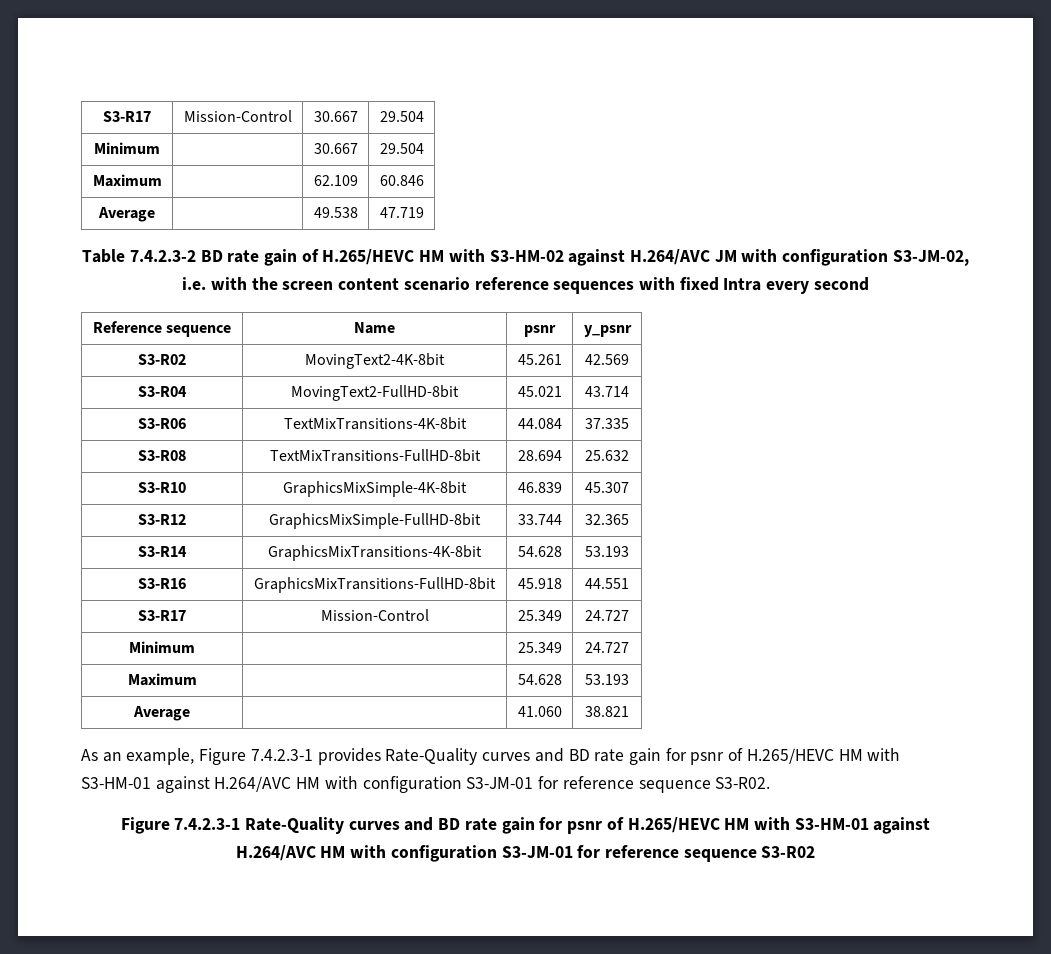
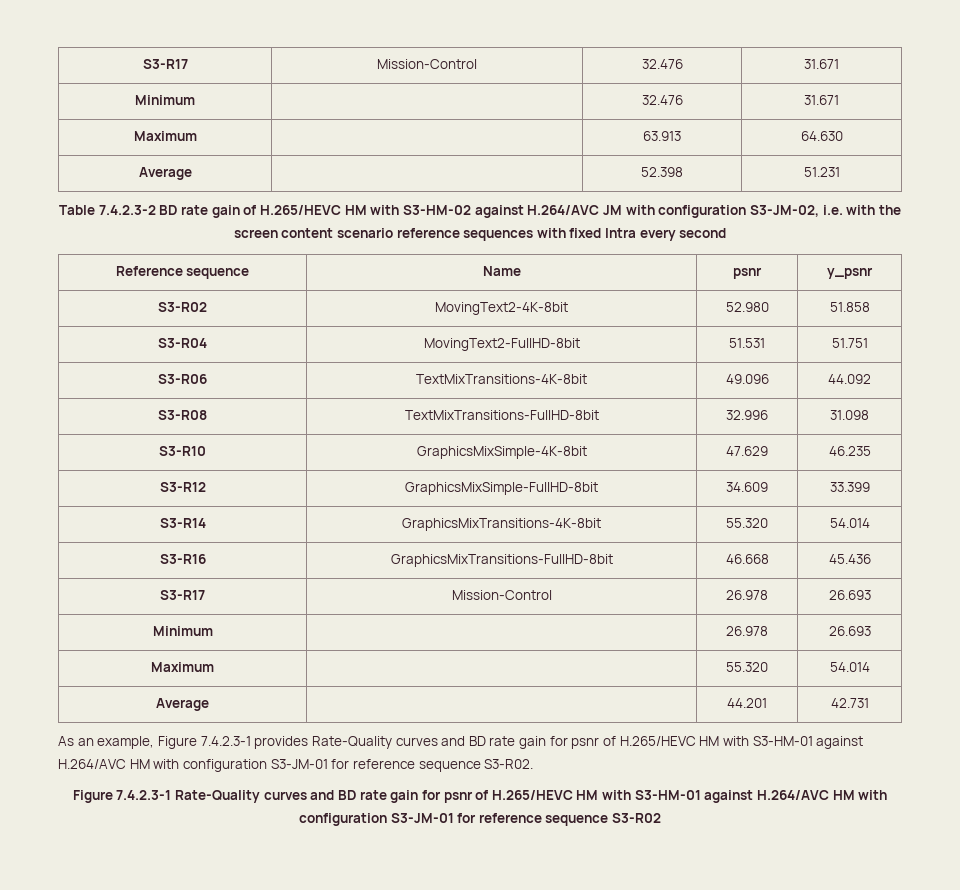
- S3-R17 | Mission-Control | 30.667 | 29.504
- Minimum | | 30.667 | 29.504
- Maximum | | 62.109 | 60.846
- Average | | 49.538 | 47.719
+ S3-R17 | Mission-Control | 32.476 | 31.671
+ Minimum | | 32.476 | 31.671
+ Maximum | | 63.913 | 64.630
+ Average | | 52.398 | 51.231
- S3-R02 | MovingText2-4K-8bit | 45.261 | 42.569
+ S3-R02 | MovingText2-4K-8bit | 52.980 | 51.858
- S3-R04 | MovingText2-FullHD-8bit | 45.021 | 43.714
+ S3-R04 | MovingText2-FullHD-8bit | 51.531 | 51.751
- S3-R06 | TextMixTransitions-4K-8bit | 44.084 | 37.335
+ S3-R06 | TextMixTransitions-4K-8bit | 49.096 | 44.092
- S3-R08 | TextMixTransitions-FullHD-8bit | 28.694 | 25.632
+ S3-R08 | TextMixTransitions-FullHD-8bit | 32.996 | 31.098
- S3-R10 | GraphicsMixSimple-4K-8bit | 46.839 | 45.307
+ S3-R10 | GraphicsMixSimple-4K-8bit | 47.629 | 46.235
- S3-R12 | GraphicsMixSimple-FullHD-8bit | 33.744 | 32.365
+ S3-R12 | GraphicsMixSimple-FullHD-8bit | 34.609 | 33.399
- S3-R14 | GraphicsMixTransitions-4K-8bit | 54.628 | 53.193
+ S3-R14 | GraphicsMixTransitions-4K-8bit | 55.320 | 54.014
- S3-R16 | GraphicsMixTransitions-FullHD-8bit | 45.918 | 44.551
- S3-R17 | Mission-Control | 25.349 | 24.727
- Minimum | | 25.349 | 24.727
- Maximum | | 54.628 | 53.193
- Average | | 41.060 | 38.821
+ S3-R16 | GraphicsMixTransitions-FullHD-8bit | 46.668 | 45.436
+ S3-R17 | Mission-Control | 26.978 | 26.693
+ Minimum | | 26.978 | 26.693
+ Maximum | | 55.320 | 54.014
+ Average | | 44.201 | 42.731

